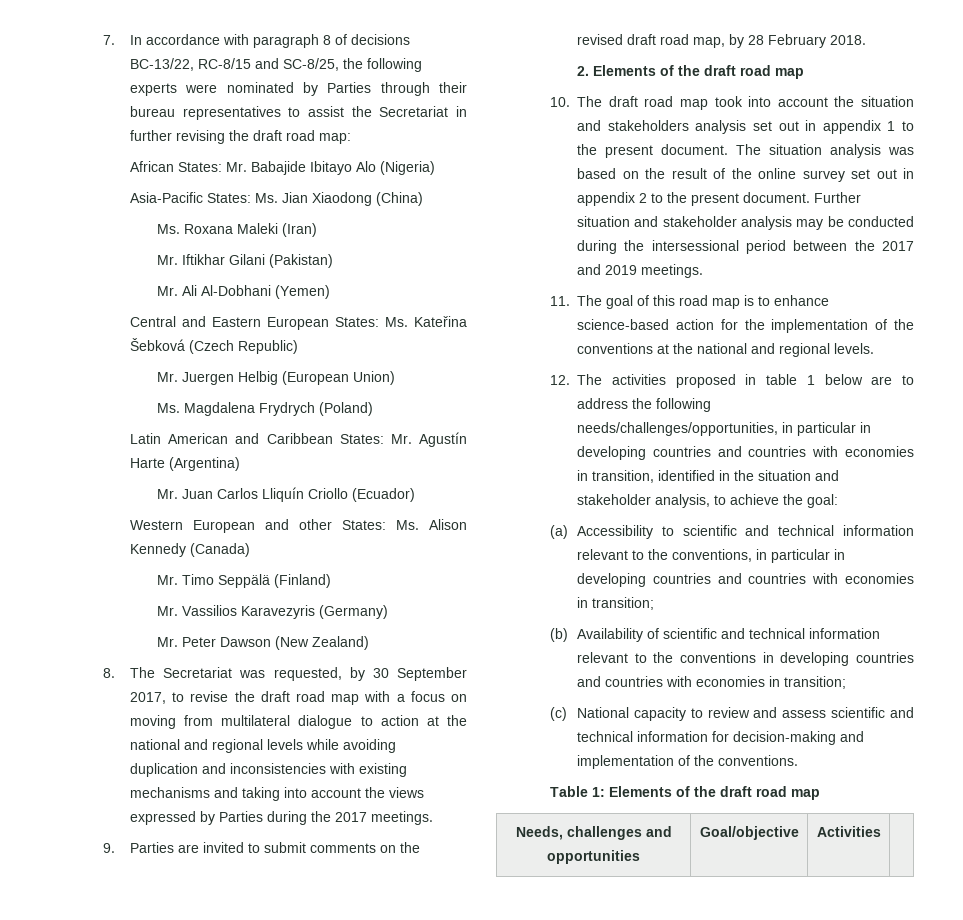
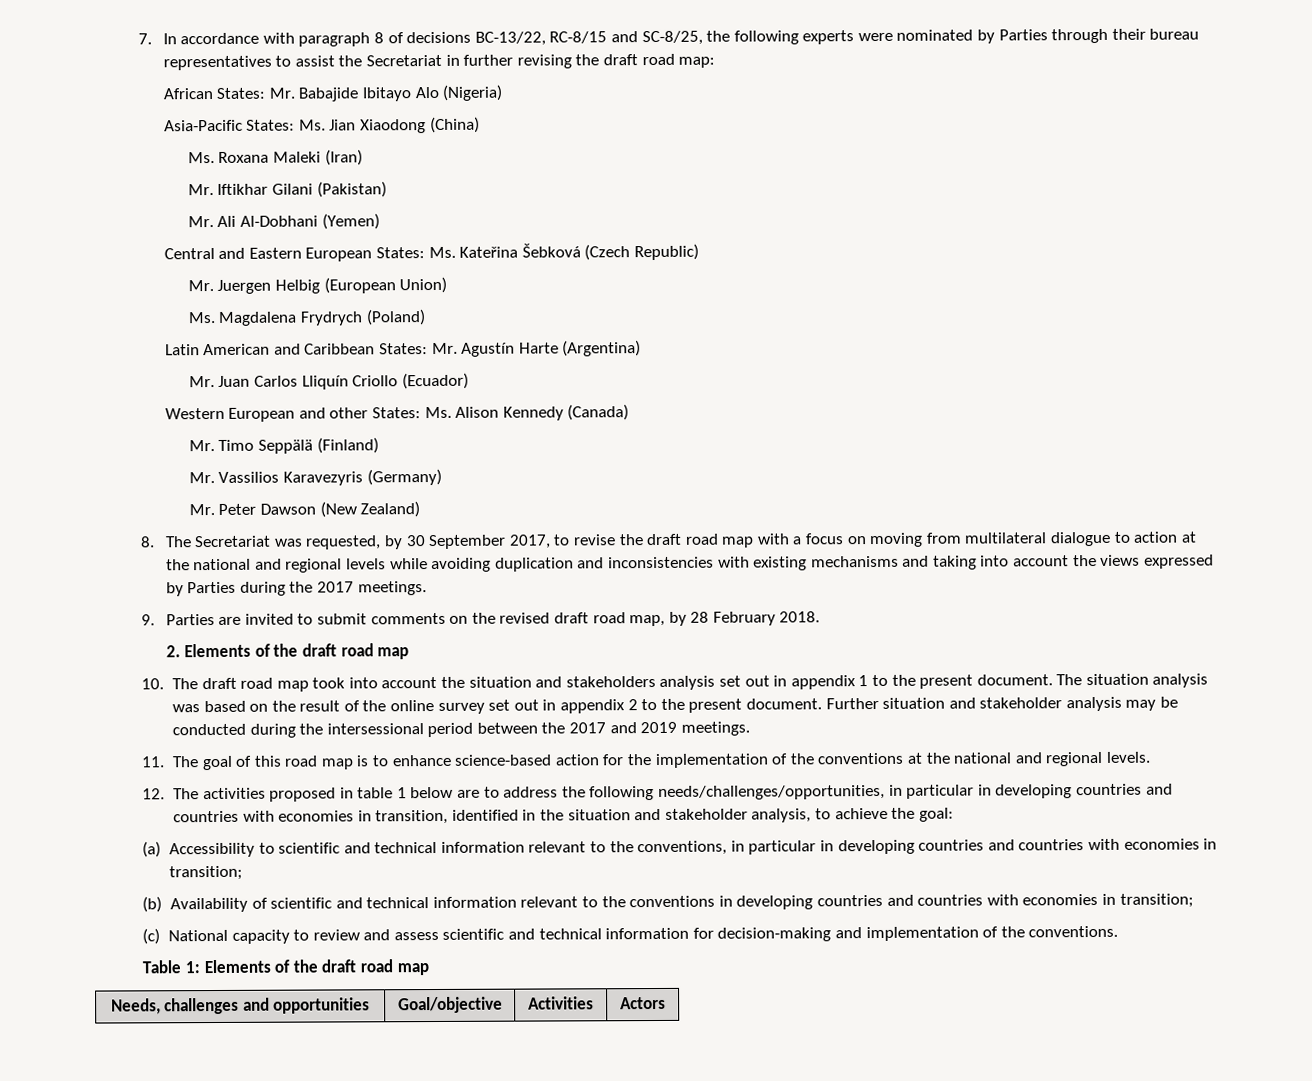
- Needs, challenges and opportunities | Goal/objective | Activities |
+ Needs, challenges and opportunities | Goal/objective | Activities | Actors

